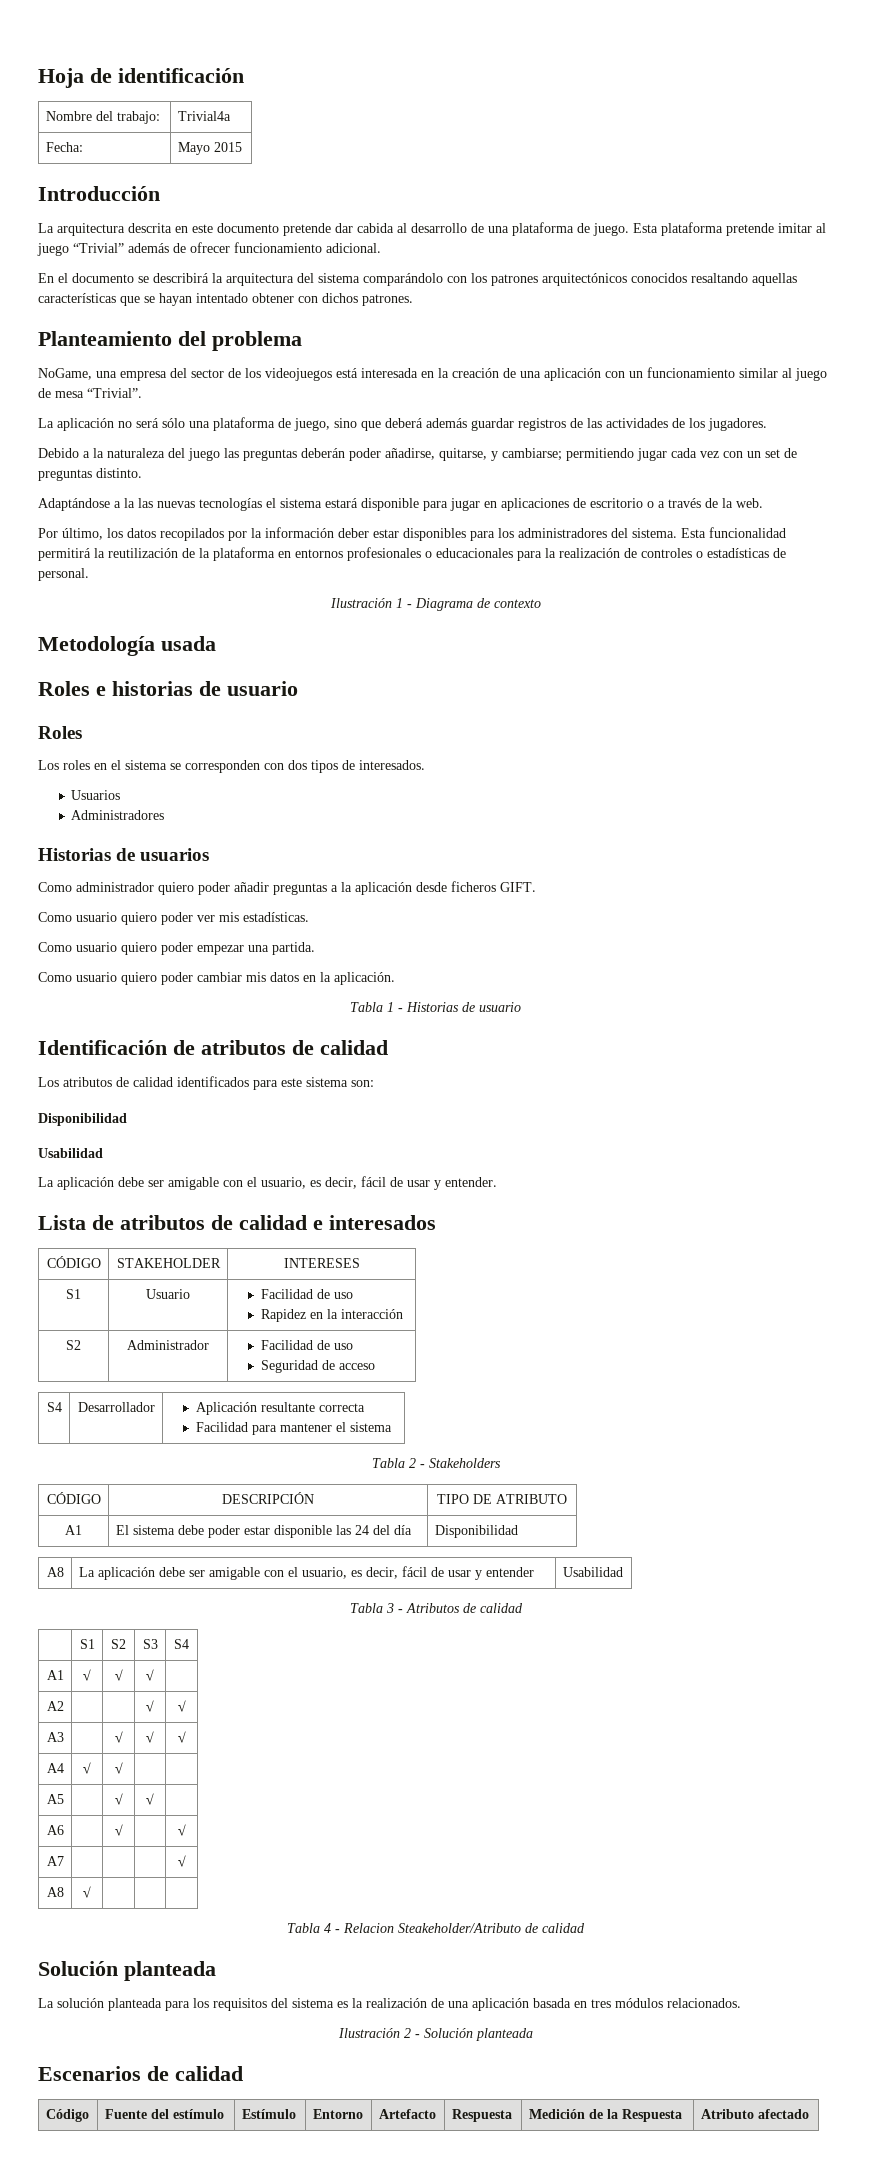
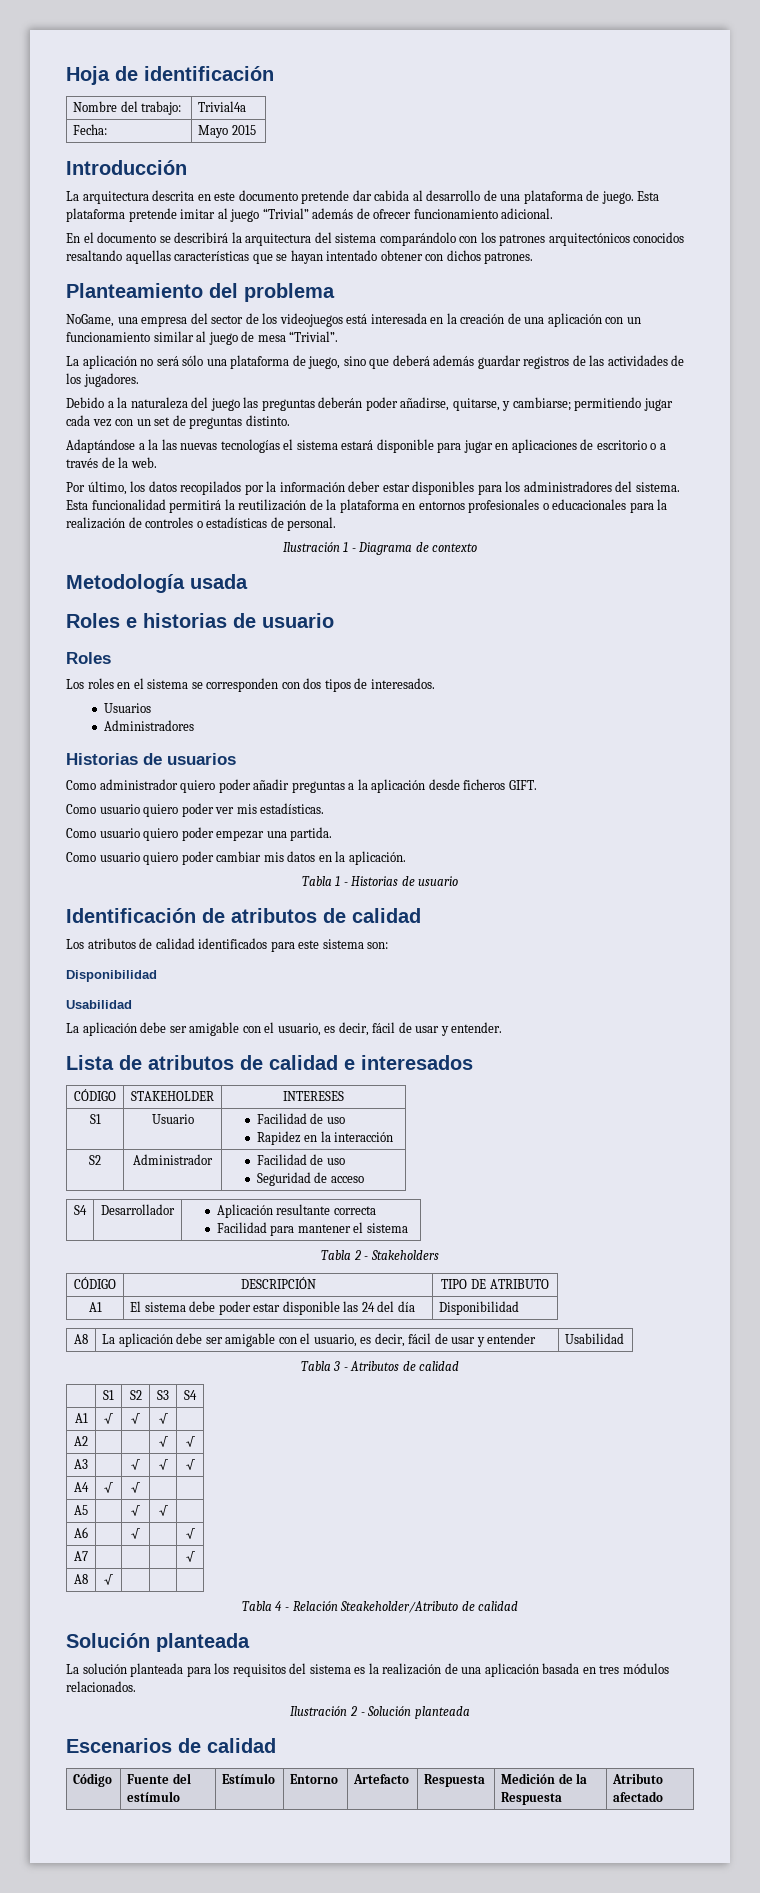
- Tabla 4 - Relacion Steakeholder/Atributo de calidad
+ Tabla 4 - Relación Steakeholder/Atributo de calidad

